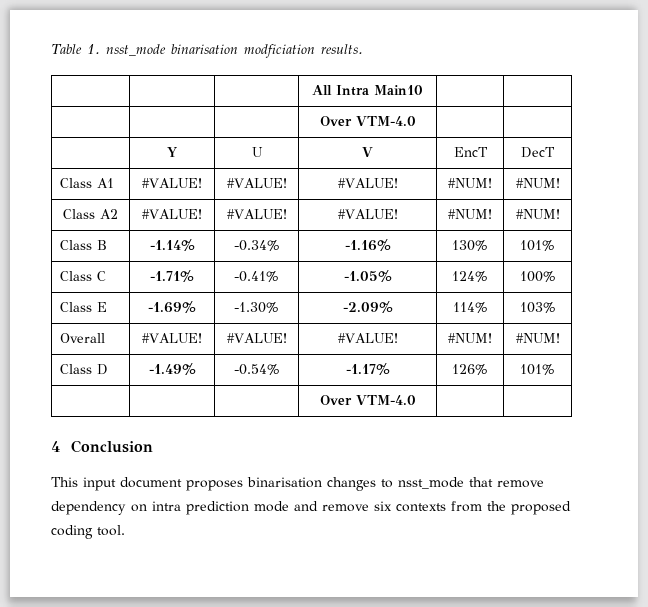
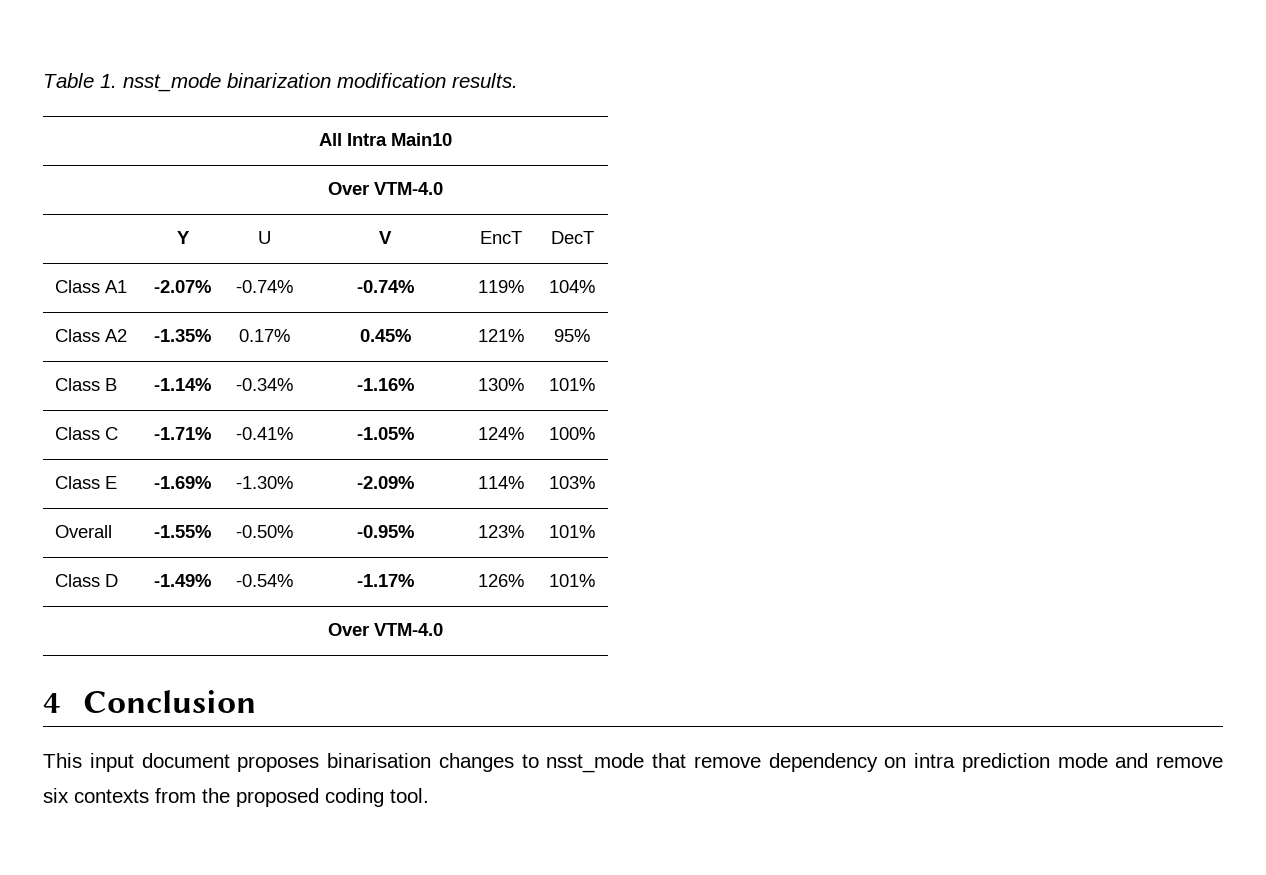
- Table 1. nsst_mode binarisation modficiation results.
+ Table 1. nsst_mode binarization modification results.
- Class A1 | #VALUE! | #VALUE! | #VALUE! | #NUM! | #NUM!
- Class A2 | #VALUE! | #VALUE! | #VALUE! | #NUM! | #NUM!
+ Class A1 | -2.07% | -0.74% | -0.74% | 119% | 104%
+ Class A2 | -1.35% | 0.17% | 0.45% | 121% | 95%
- Overall | #VALUE! | #VALUE! | #VALUE! | #NUM! | #NUM!
+ Overall | -1.55% | -0.50% | -0.95% | 123% | 101%

